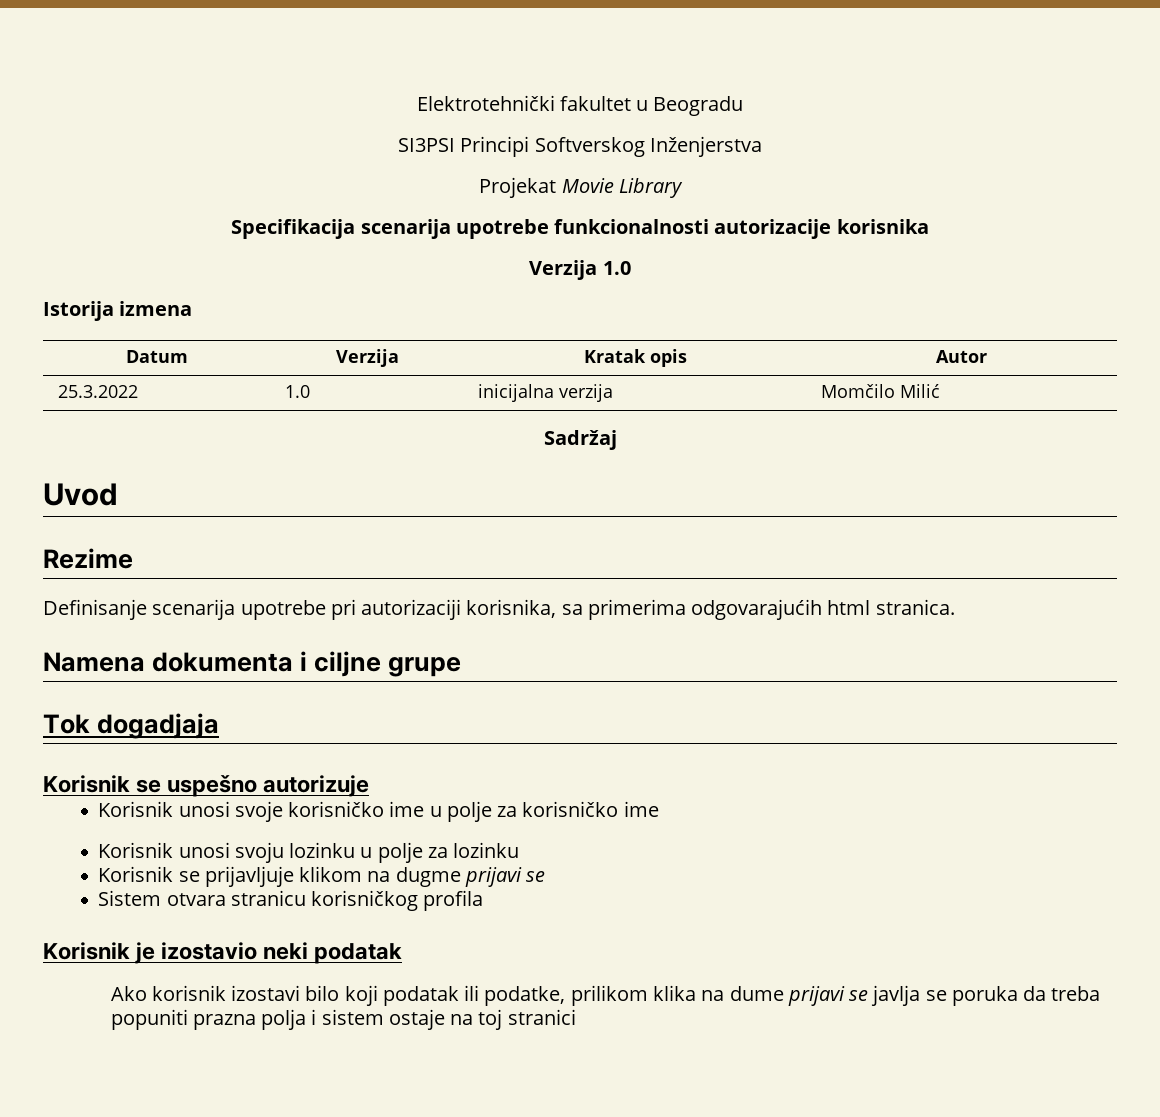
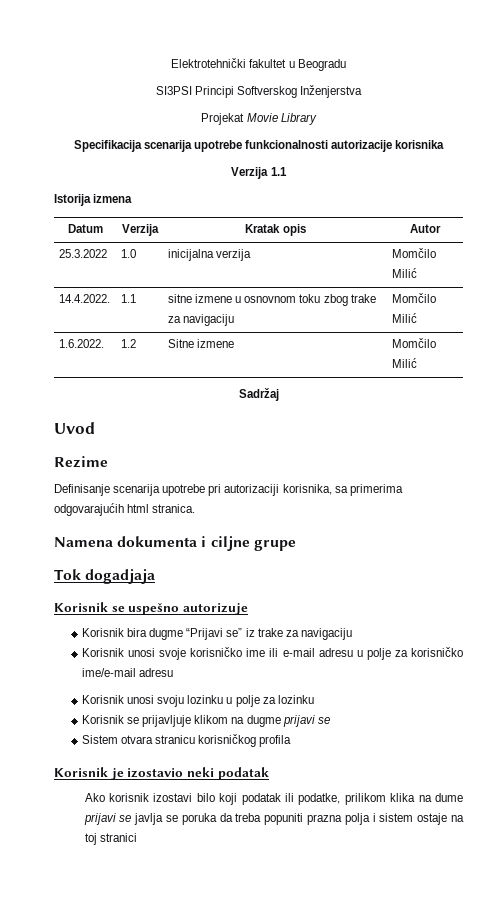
- Verzija 1.0
+ Verzija 1.1
+ 14.4.2022. | 1.1 | sitne izmene u osnovnom toku zbog trake za navigaciju | Momčilo Milić
+ 1.6.2022. | 1.2 | Sitne izmene | Momčilo Milić
+ Korisnik bira dugme “Prijavi se” iz trake za navigaciju
- Korisnik unosi svoje korisničko ime u polje za korisničko ime
+ Korisnik unosi svoje korisničko ime ili e-mail adresu u polje za korisničko ime/е-mail adresu

